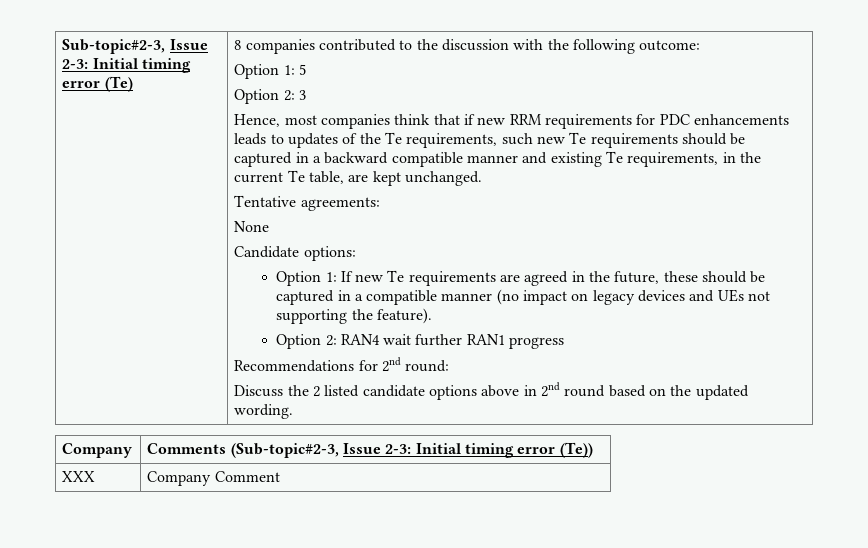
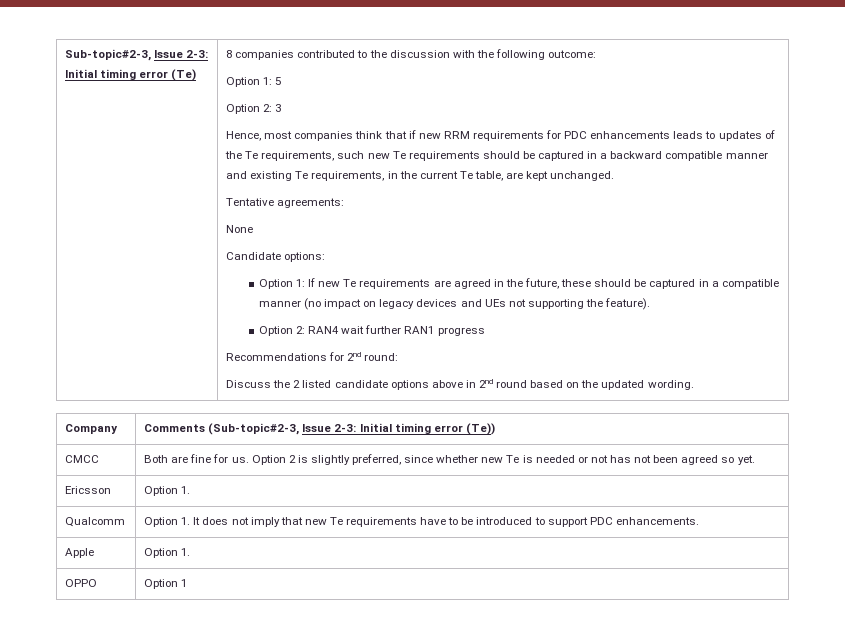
- XXX | Company Comment
+ CMCC | Both are fine for us. Option 2 is slightly preferred, since whether new Te is needed or not has not been agreed so yet.
+ Ericsson | Option 1.
+ Qualcomm | Option 1. It does not imply that new Te requirements have to be introduced to support PDC enhancements.
+ Apple | Option 1.
+ OPPO | Option 1

